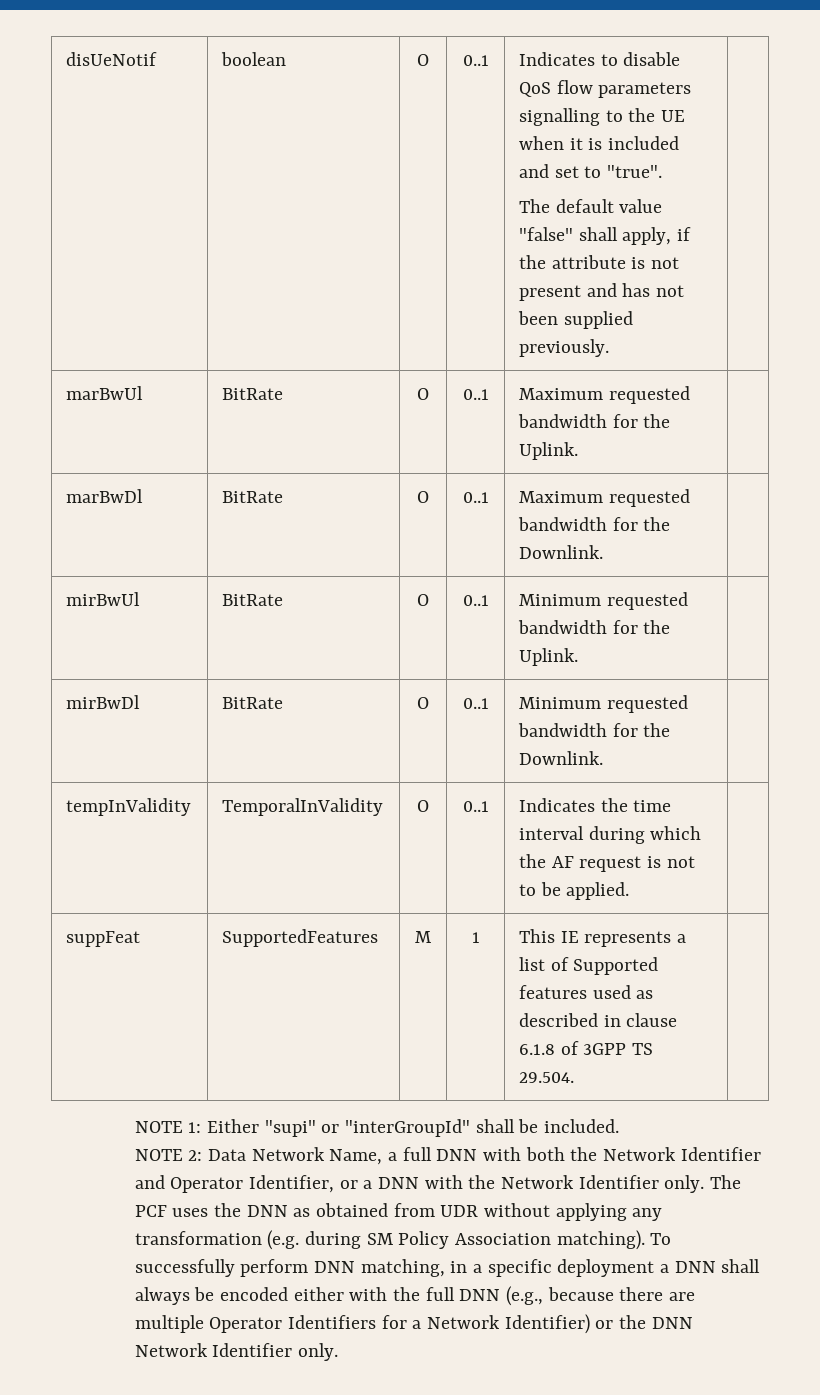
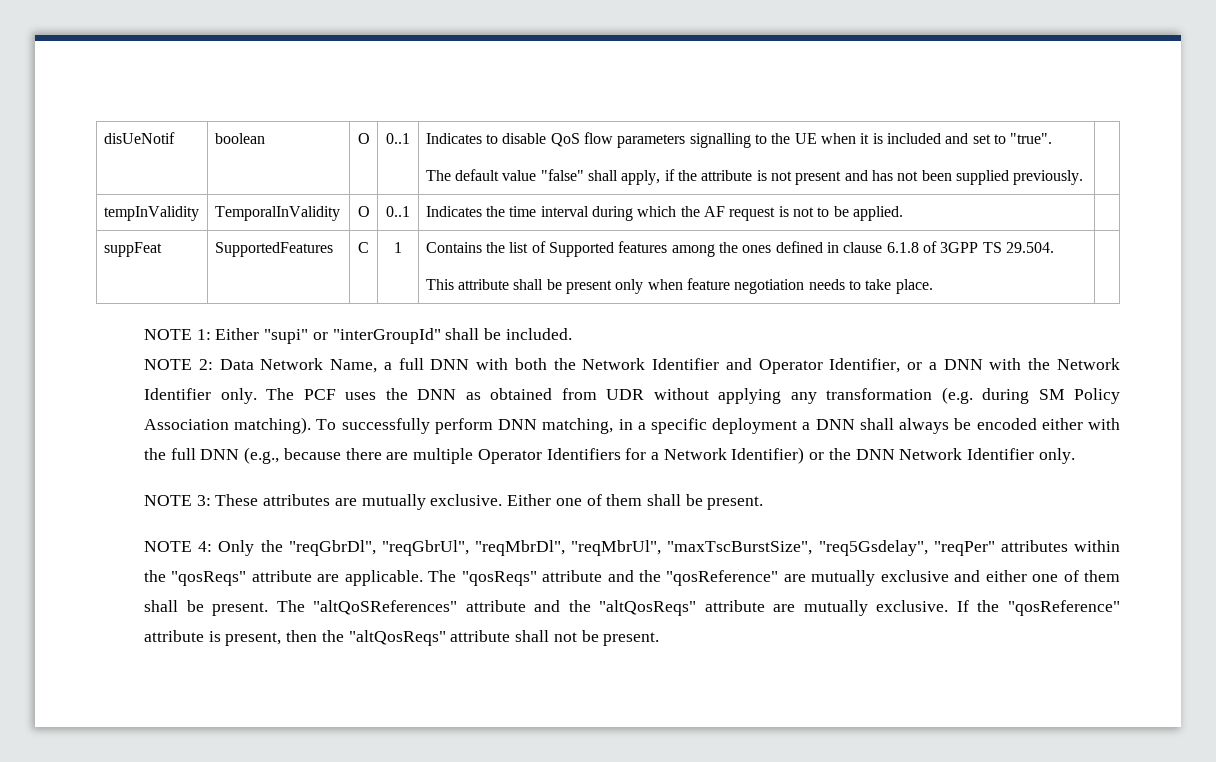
- marBwUl | BitRate | O | 0..1 | Maximum requested bandwidth for the Uplink. |
- marBwDl | BitRate | O | 0..1 | Maximum requested bandwidth for the Downlink. |
- mirBwUl | BitRate | O | 0..1 | Minimum requested bandwidth for the Uplink. |
- mirBwDl | BitRate | O | 0..1 | Minimum requested bandwidth for the Downlink. |
- suppFeat | SupportedFeatures | M | 1 | This IE represents a list of Supported features used as described in clause 6.1.8 of 3GPP TS 29.504. |
+ suppFeat | SupportedFeatures | C | 1 | Contains the list of Supported features among the ones defined in clause 6.1.8 of 3GPP TS 29.504.
+ This attribute shall be present only when feature negotiation needs to take place. |
+ NOTE 3: These attributes are mutually exclusive. Either one of them shall be present.
+ NOTE 4: Only the "reqGbrDl", "reqGbrUl", "reqMbrDl", "reqMbrUl", "maxTscBurstSize", "req5Gsdelay", "reqPer" attributes within the "qosReqs" attribute are applicable. The "qosReqs" attribute and the "qosReference" are mutually exclusive and either one of them shall be present. The "altQoSReferences" attribute and the "altQosReqs" attribute are mutually exclusive. If the "qosReference" attribute is present, then the "altQosReqs" attribute shall not be present.

